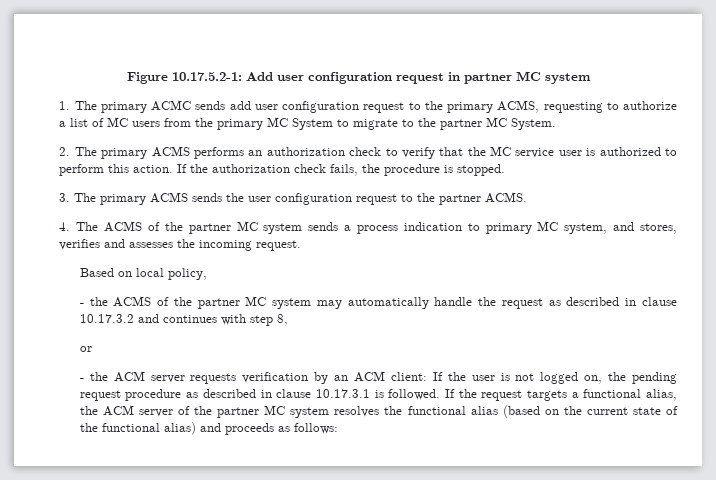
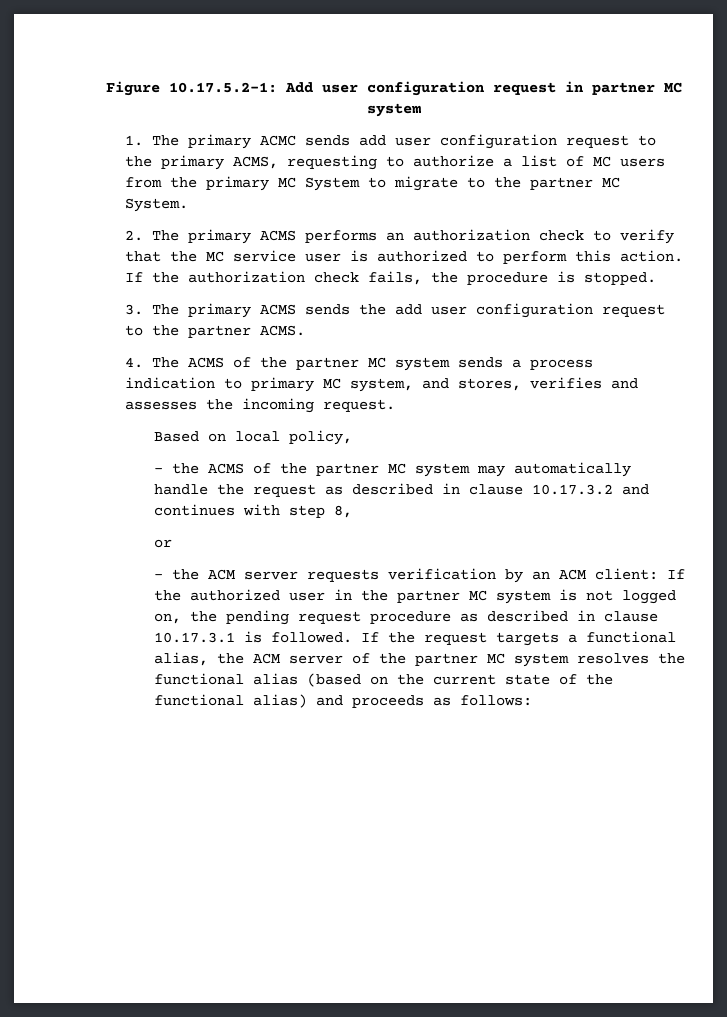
- 3. The primary ACMS sends the user configuration request to the partner ACMS.
+ 3. The primary ACMS sends the add user configuration request to the partner ACMS.
- - the ACM server requests verification by an ACM client: If the user is not logged on, the pending request procedure as described in clause 10.17.3.1 is followed.
+ - the ACM server requests verification by an ACM client: If the authorized user in the partner MC system is not logged on, the pending request procedure as described in clause 10.17.3.1 is followed.

